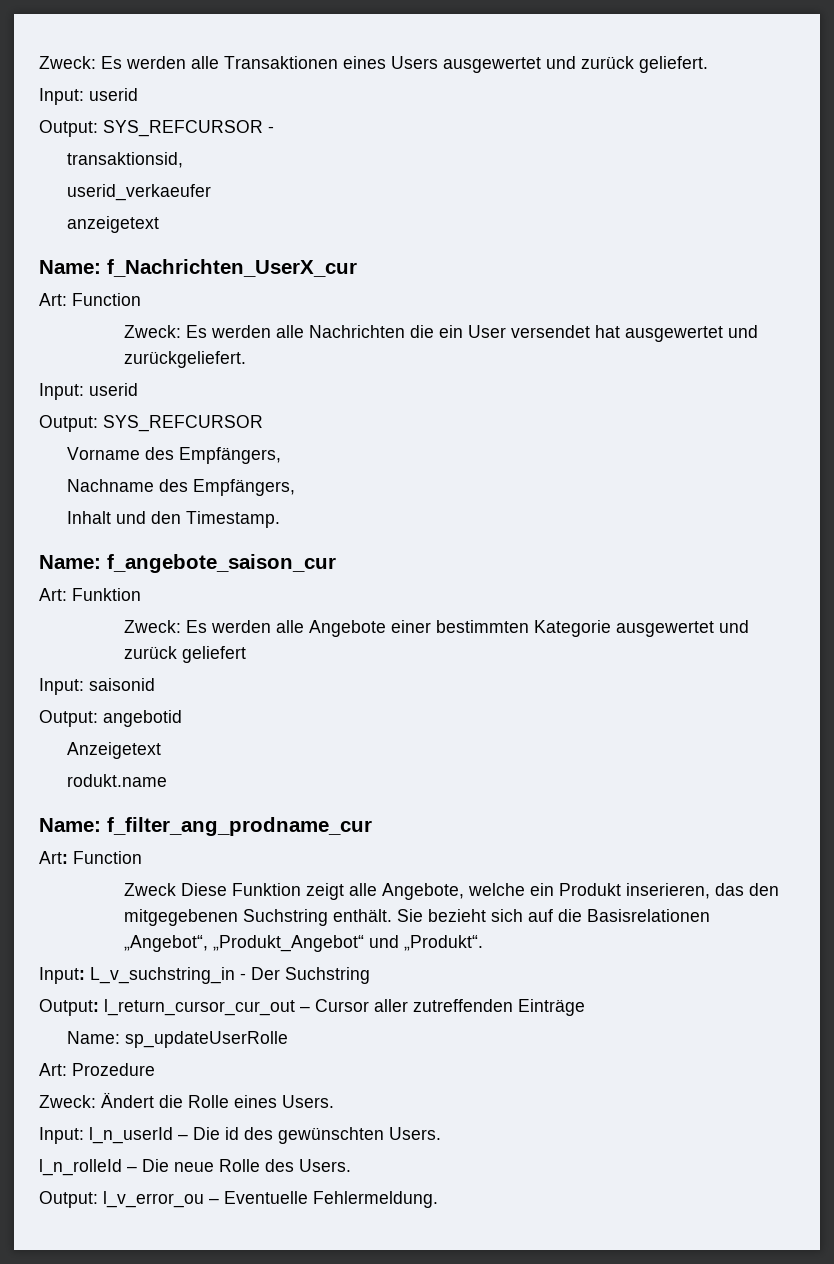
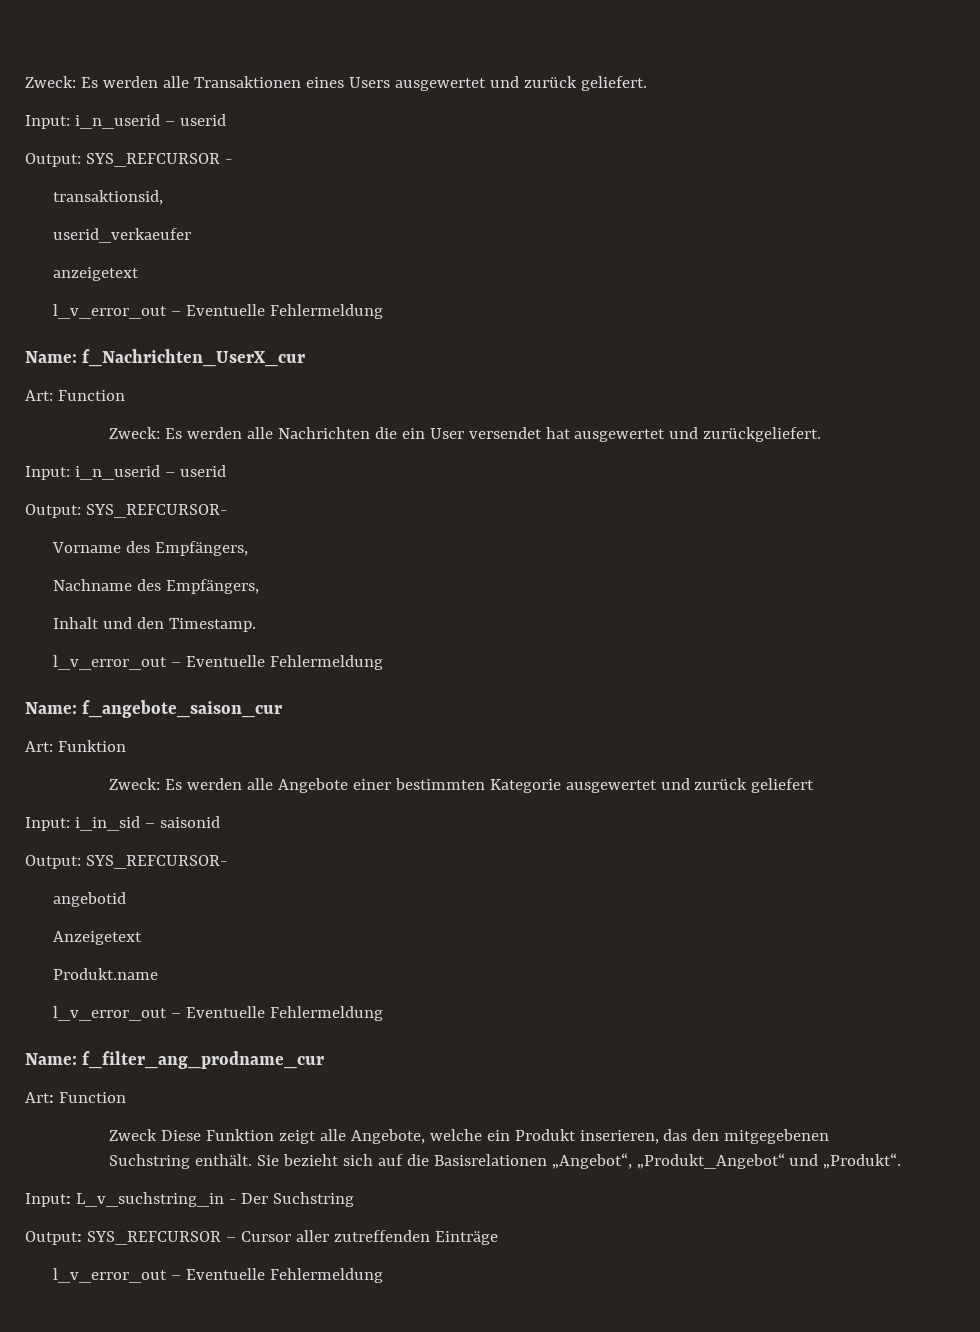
  Zweck: Es werden alle Transaktionen eines Users ausgewertet und zurück geliefert.
- Input: userid
+ Input: i_n_userid – userid
  anzeigetext
+ l_v_error_out – Eventuelle Fehlermeldung
  Zweck: Es werden alle Nachrichten die ein User versendet hat ausgewertet und zurückgeliefert.
- Input: userid
- Output: SYS_REFCURSOR
+ Input: i_n_userid – userid
+ Output: SYS_REFCURSOR-
  Inhalt und den Timestamp.
+ l_v_error_out – Eventuelle Fehlermeldung
- Input: saisonid
- Output: angebotid
+ Input: i_in_sid – saisonid
+ Output: SYS_REFCURSOR-
+ angebotid
- rodukt.name
+ Produkt.name
+ l_v_error_out – Eventuelle Fehlermeldung
- Output: l_return_cursor_cur_out – Cursor aller zutreffenden Einträge
- Name: sp_updateUserRolle
- Art: Prozedure
- Zweck: Ändert die Rolle eines Users.
- Input: l_n_userId – Die id des gewünschten Users.
- l_n_rolleId – Die neue Rolle des Users.
- Output: l_v_error_ou – Eventuelle Fehlermeldung.
+ Output: SYS_REFCURSOR – Cursor aller zutreffenden Einträge
+ l_v_error_out – Eventuelle Fehlermeldung

